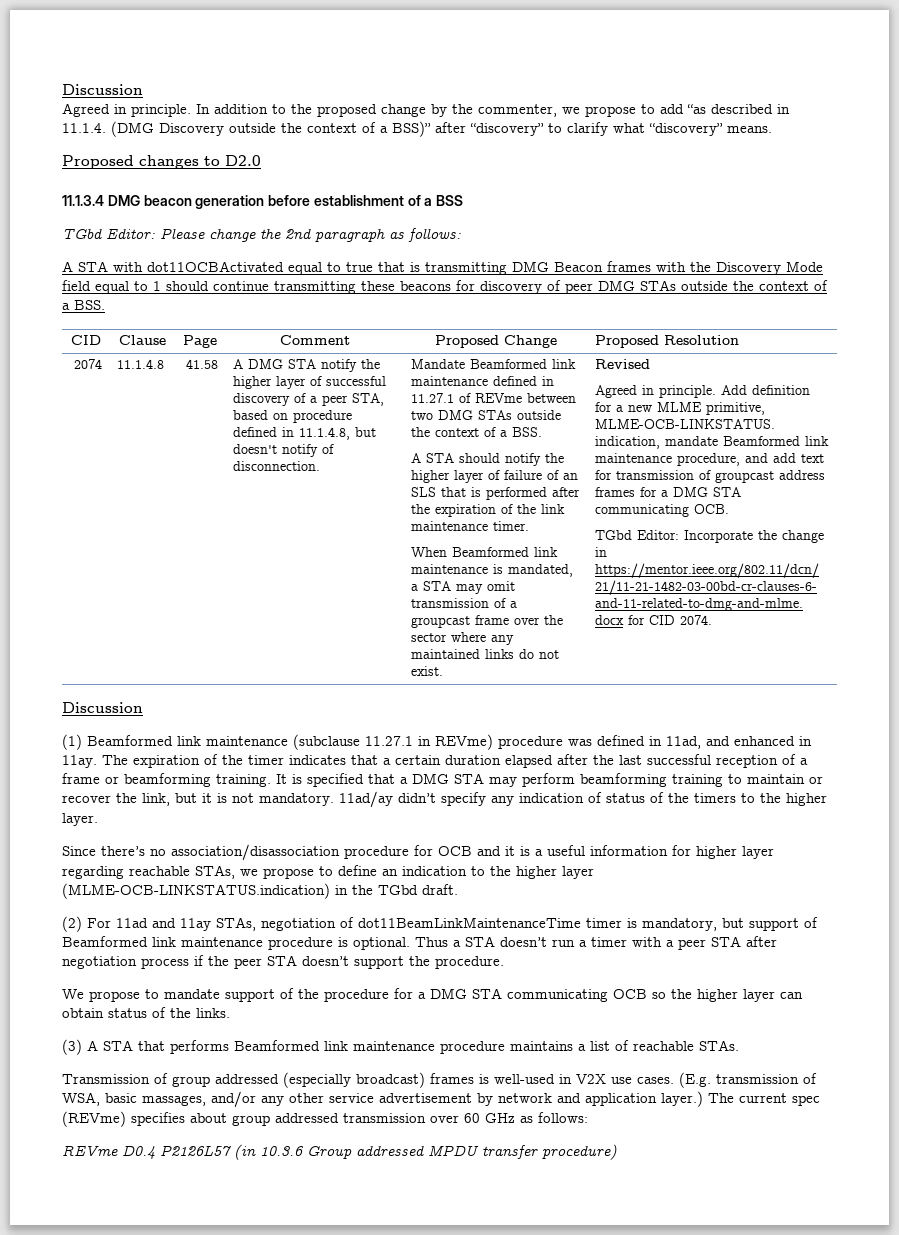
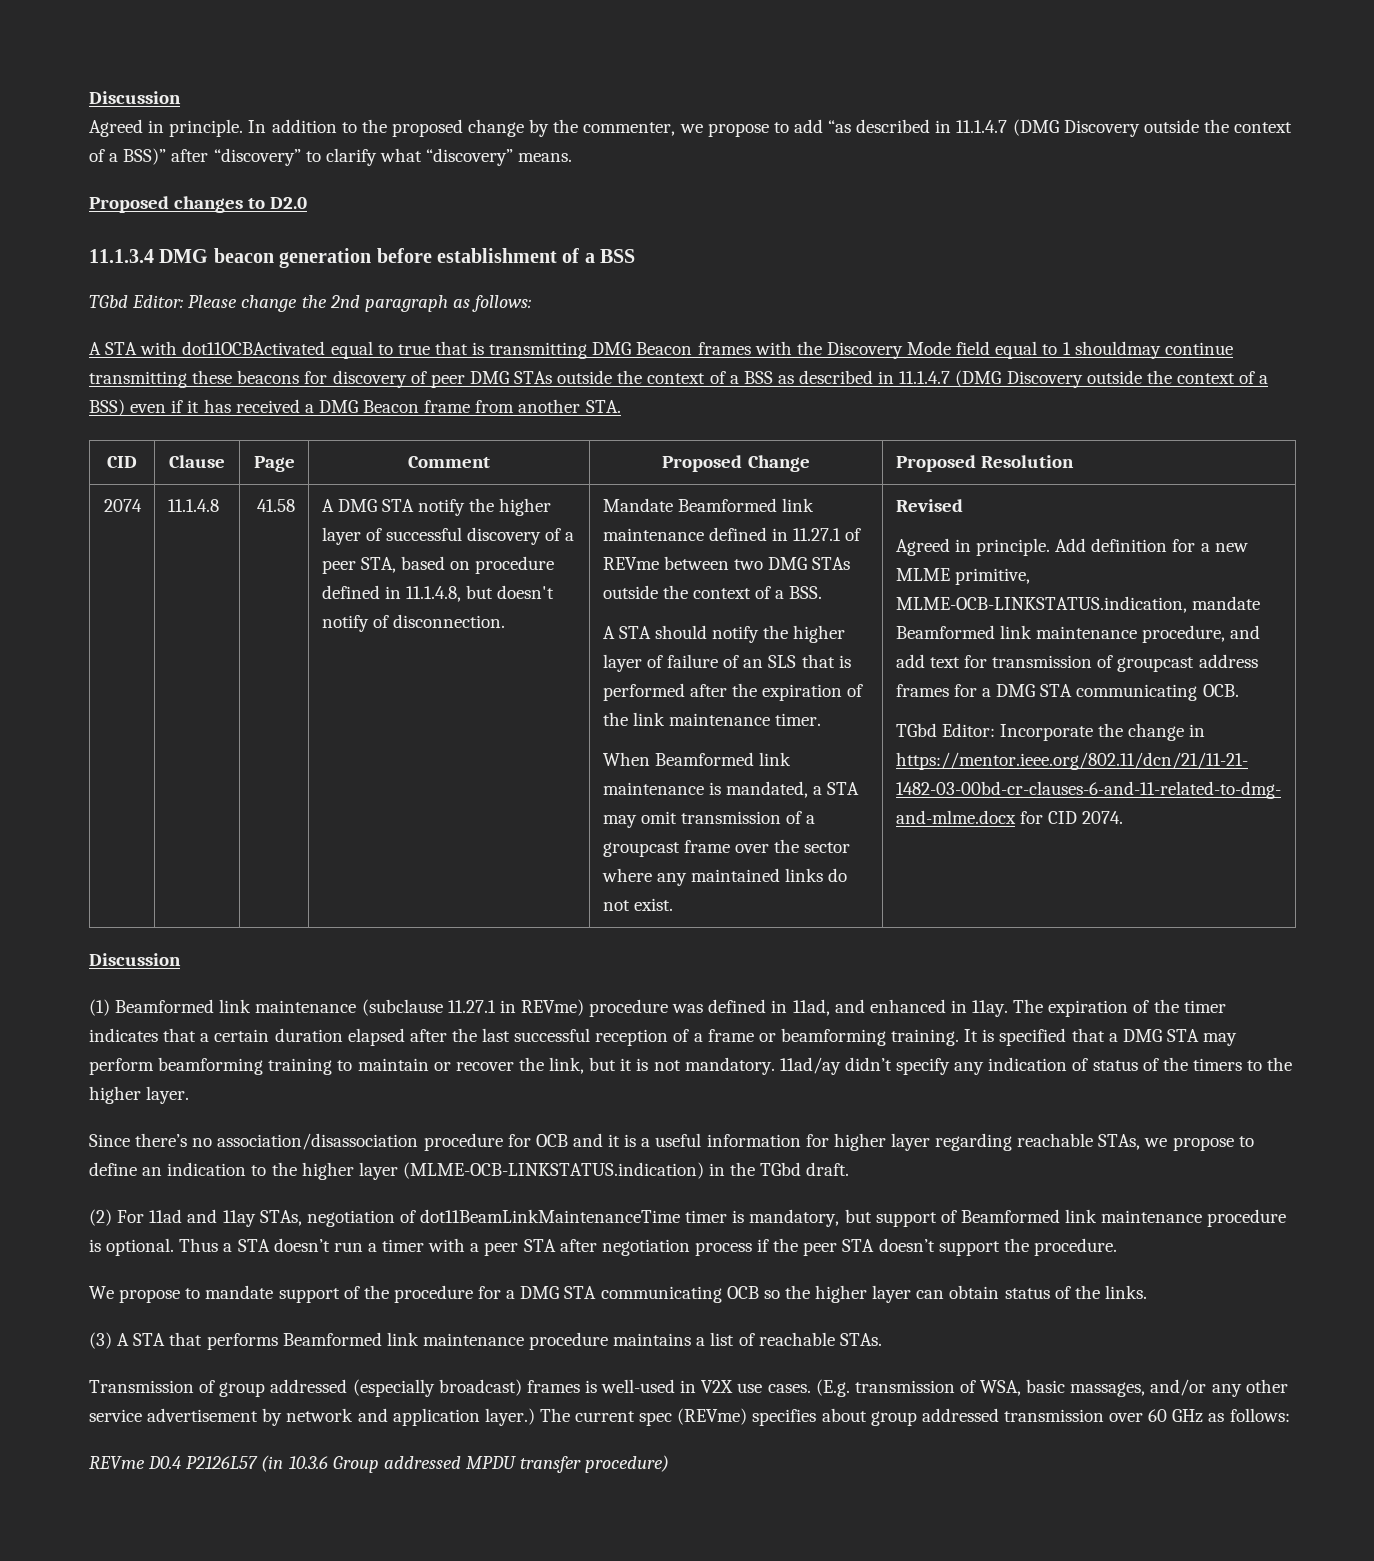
- In addition to the proposed change by the commenter, we propose to add “as described in 11.1.4. (DMG Discovery outside the context of a BSS)” after “discovery” to clarify what “discovery” means.
+ In addition to the proposed change by the commenter, we propose to add “as described in 11.1.4.7 (DMG Discovery outside the context of a BSS)” after “discovery” to clarify what “discovery” means.
- A STA with dot11OCBActivated equal to true that is transmitting DMG Beacon frames with the Discovery Mode field equal to 1 should continue transmitting these beacons for discovery of peer DMG STAs outside the context of a BSS.
+ A STA with dot11OCBActivated equal to true that is transmitting DMG Beacon frames with the Discovery Mode field equal to 1 shouldmay continue transmitting these beacons for discovery of peer DMG STAs outside the context of a BSS as described in 11.1.4.7 (DMG Discovery outside the context of a BSS) even if it has received a DMG Beacon frame from another STA.

